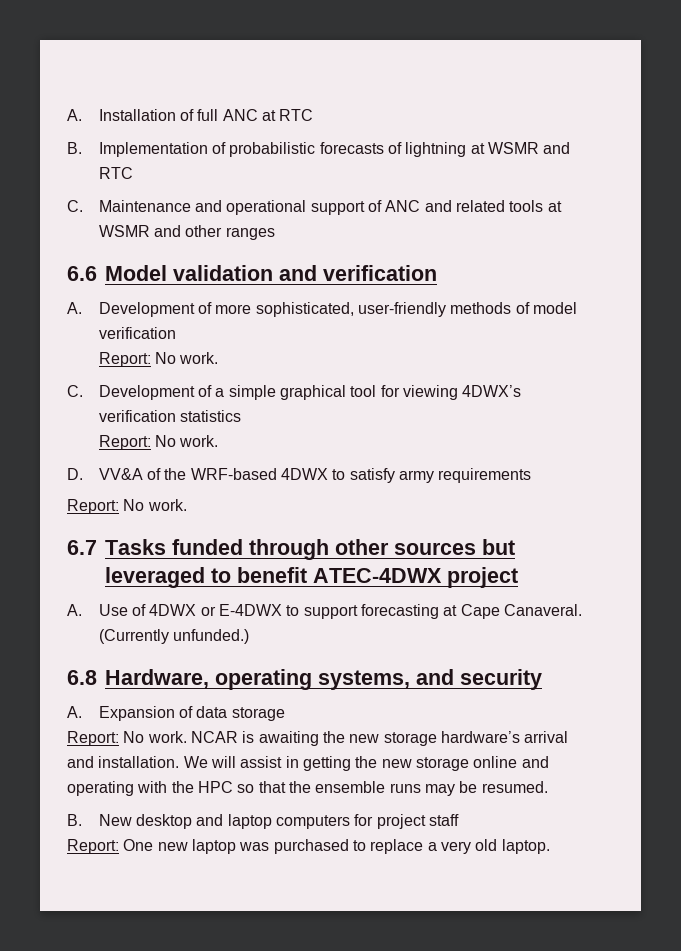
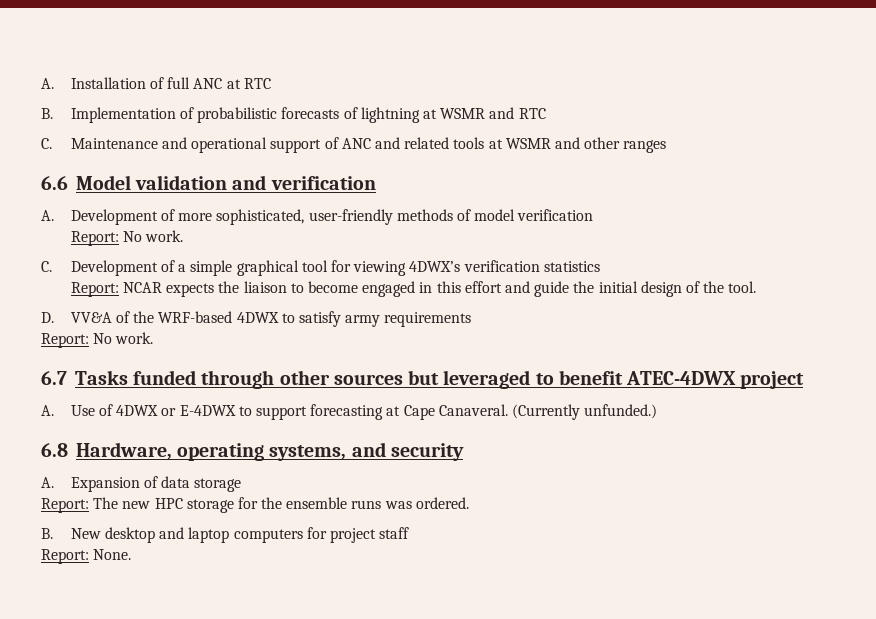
  C. Development of a simple graphical tool for viewing 4DWX’s verification statistics
- Report: No work.
+ Report: NCAR expects the liaison to become engaged in this effort and guide the initial design of the tool.
- Report: No work. NCAR is awaiting the new storage hardware’s arrival and installation. We will assist in getting the new storage online and operating with the HPC so that the ensemble runs may be resumed.
+ Report: The new HPC storage for the ensemble runs was ordered.
- Report: One new laptop was purchased to replace a very old laptop.
+ Report: None.

